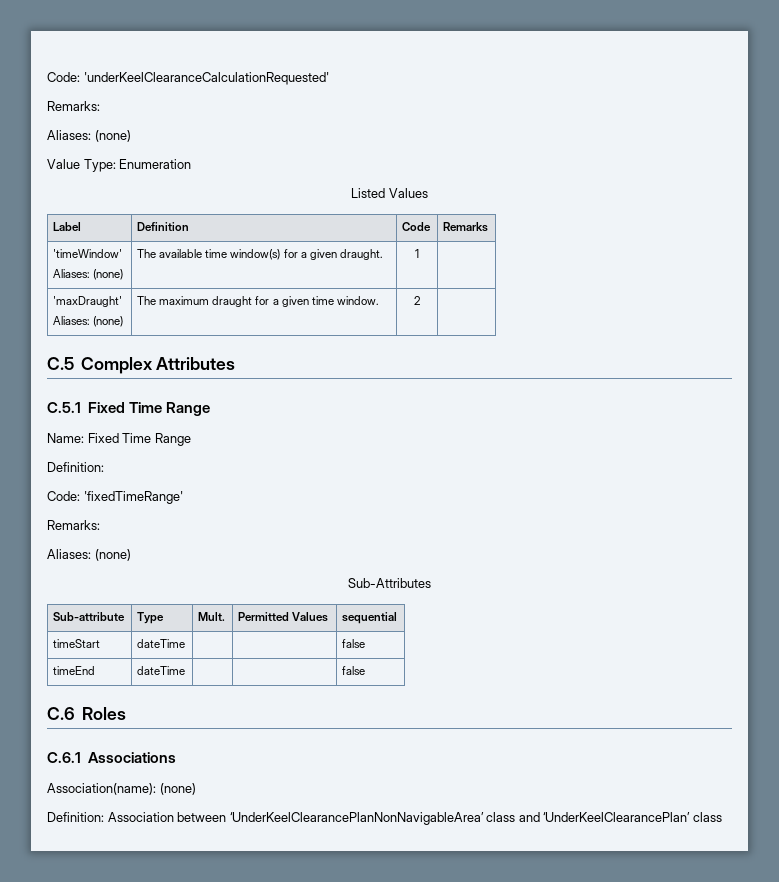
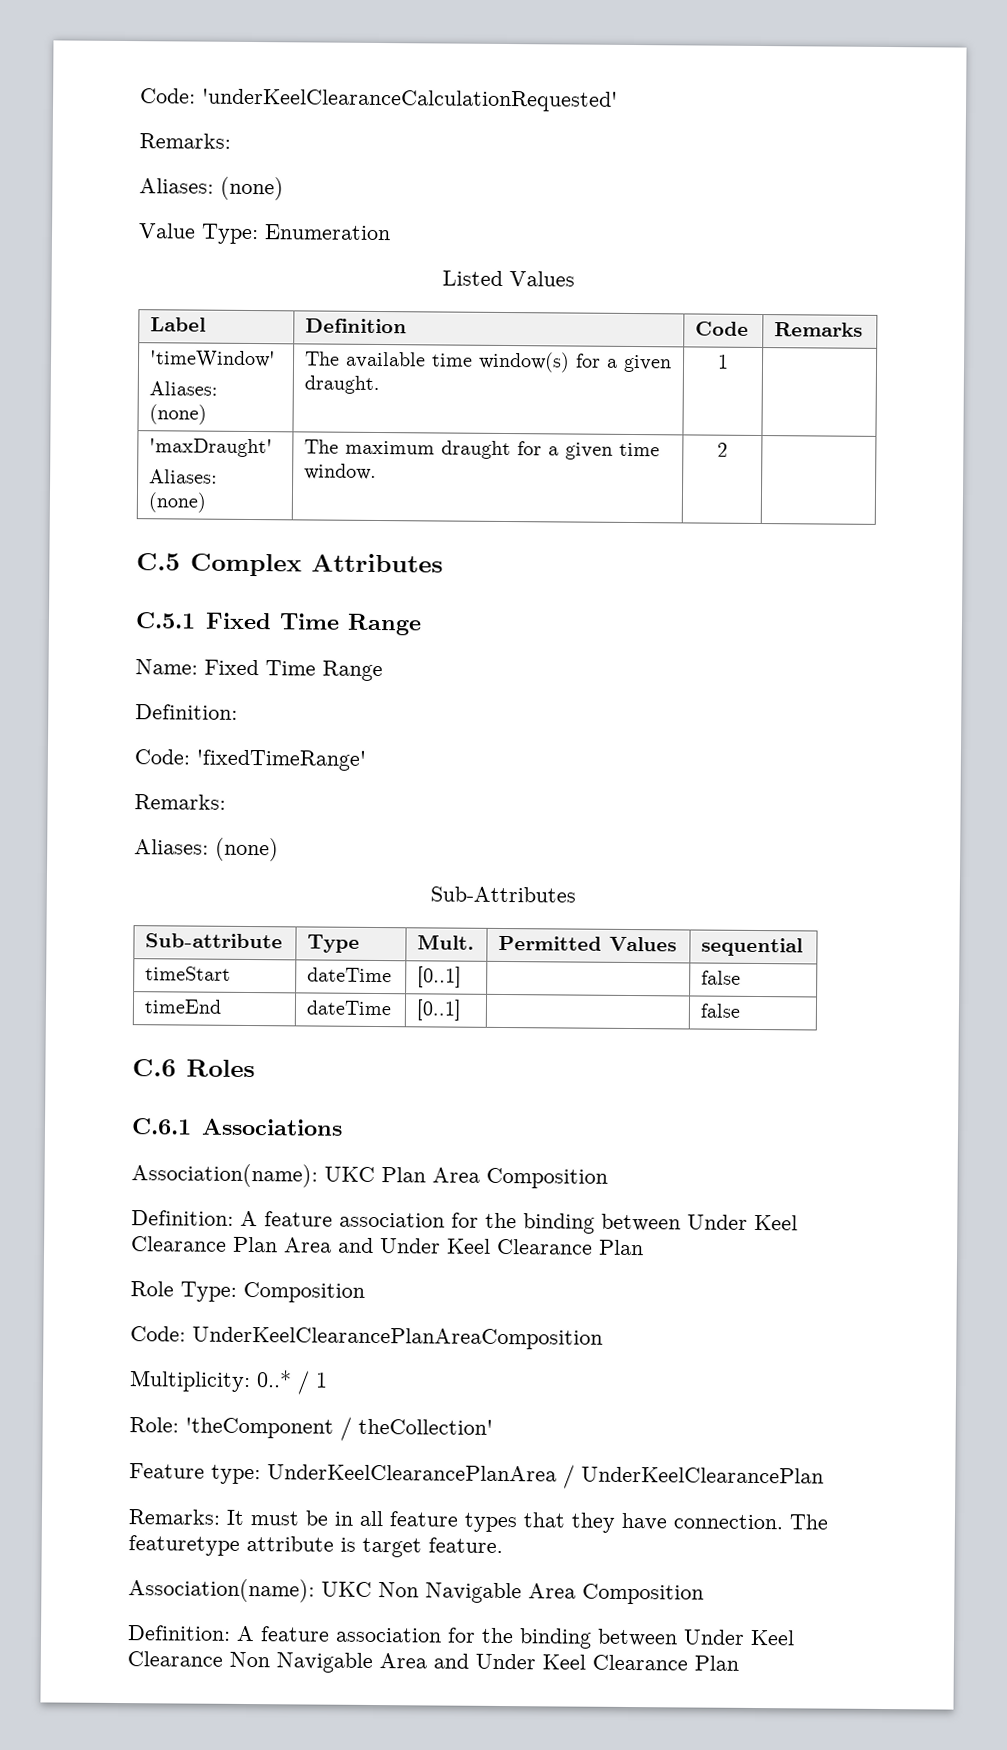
- timeStart | dateTime | | | false
+ timeStart | dateTime | [0..1] | | false
- timeEnd | dateTime | | | false
+ timeEnd | dateTime | [0..1] | | false
- Association(name): (none)
- Definition: Association between ‘UnderKeelClearancePlanNonNavigableArea’ class and ‘UnderKeelClearancePlan’ class
+ Association(name): UKC Plan Area Composition
+ Definition: A feature association for the binding between Under Keel Clearance Plan Area and Under Keel Clearance Plan
+ Role Type: Composition
+ Code: UnderKeelClearancePlanAreaComposition
+ Multiplicity: 0..* / 1
+ Role: 'theComponent / theCollection'
+ Feature type: UnderKeelClearancePlanArea / UnderKeelClearancePlan
+ Remarks: It must be in all feature types that they have connection. The featuretype attribute is target feature.
+ Association(name): UKC Non Navigable Area Composition
+ Definition: A feature association for the binding between Under Keel Clearance Non Navigable Area and Under Keel Clearance Plan

